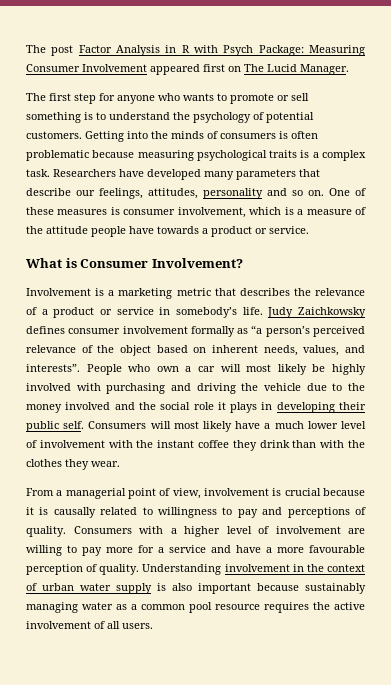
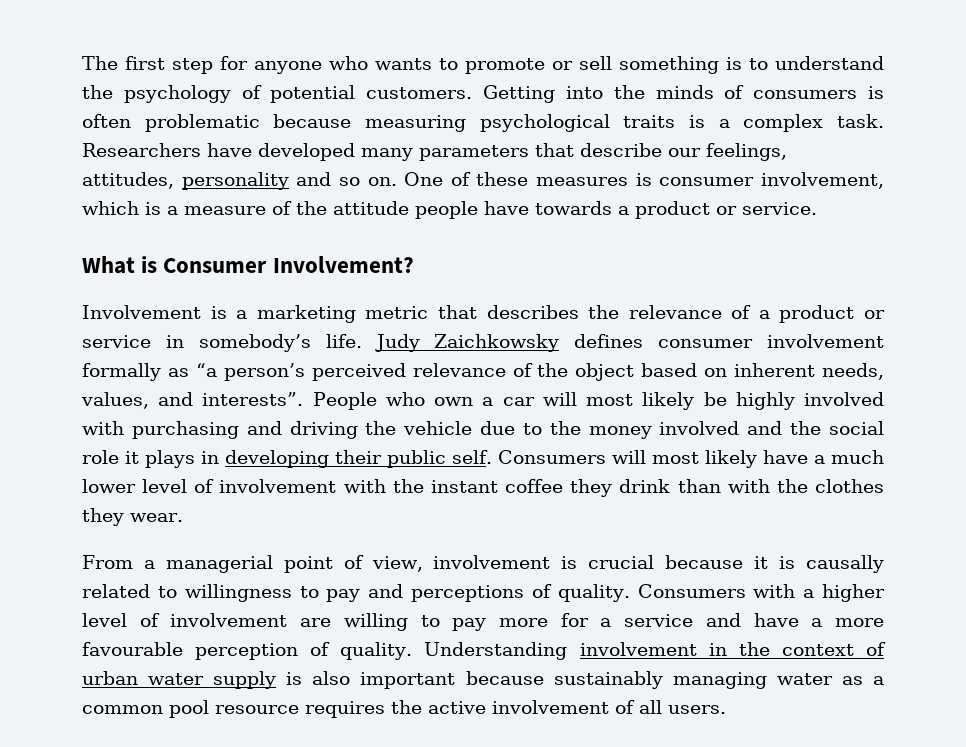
- The post Factor Analysis in R with Psych Package: Measuring Consumer Involvement appeared first on The Lucid Manager.

